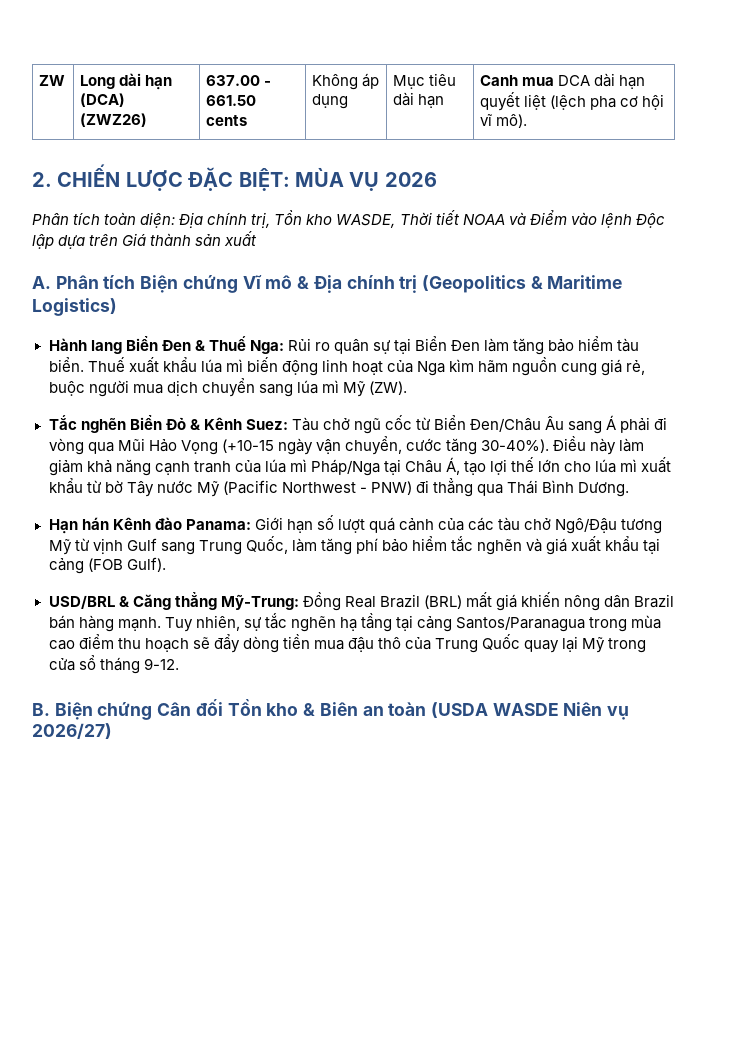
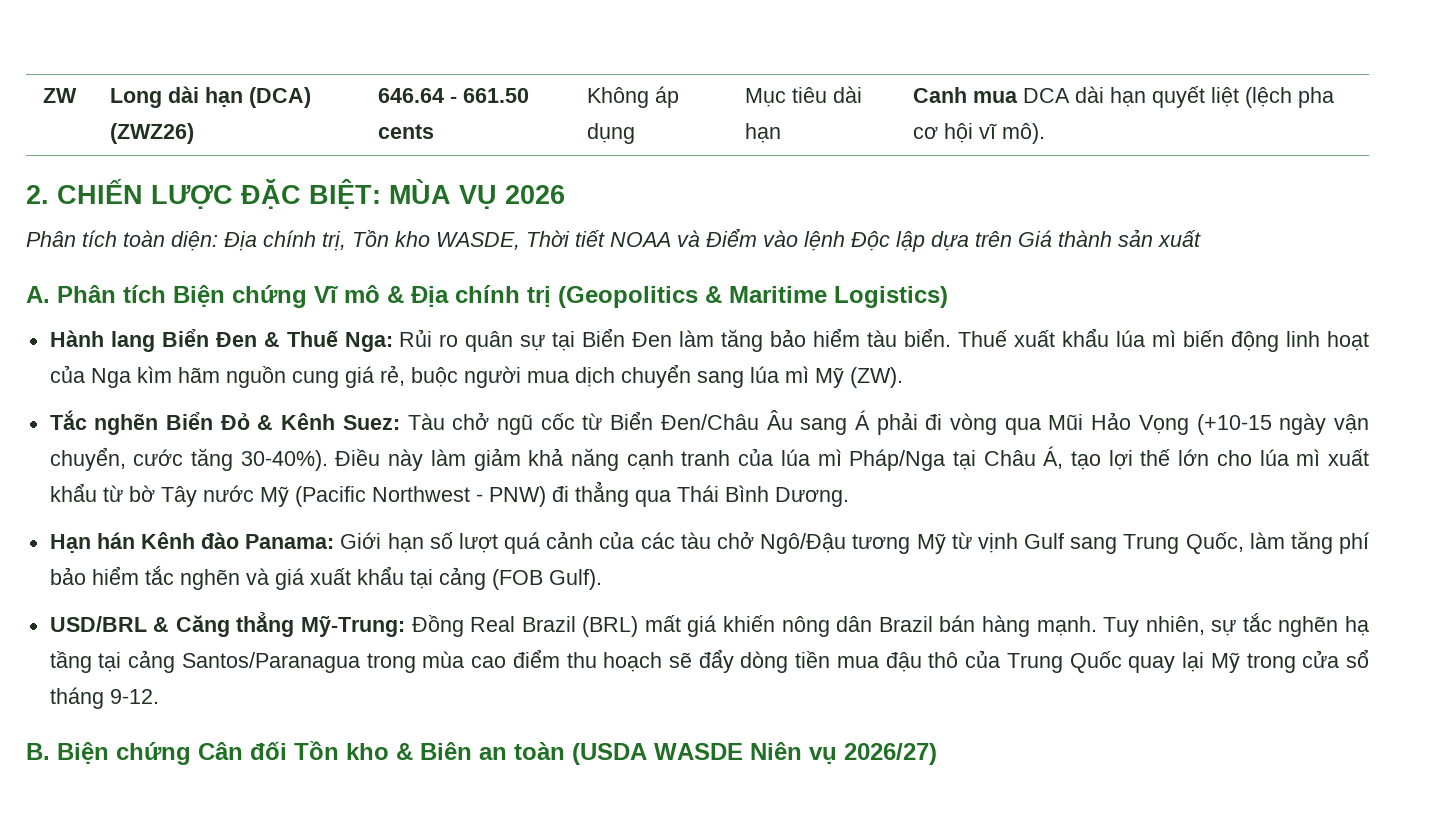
- ZW | Long dài hạn (DCA) (ZWZ26) | 637.00 - 661.50 cents | Không áp dụng | Mục tiêu dài hạn | Canh mua DCA dài hạn quyết liệt (lệch pha cơ hội vĩ mô).
+ ZW | Long dài hạn (DCA) (ZWZ26) | 646.64 - 661.50 cents | Không áp dụng | Mục tiêu dài hạn | Canh mua DCA dài hạn quyết liệt (lệch pha cơ hội vĩ mô).

